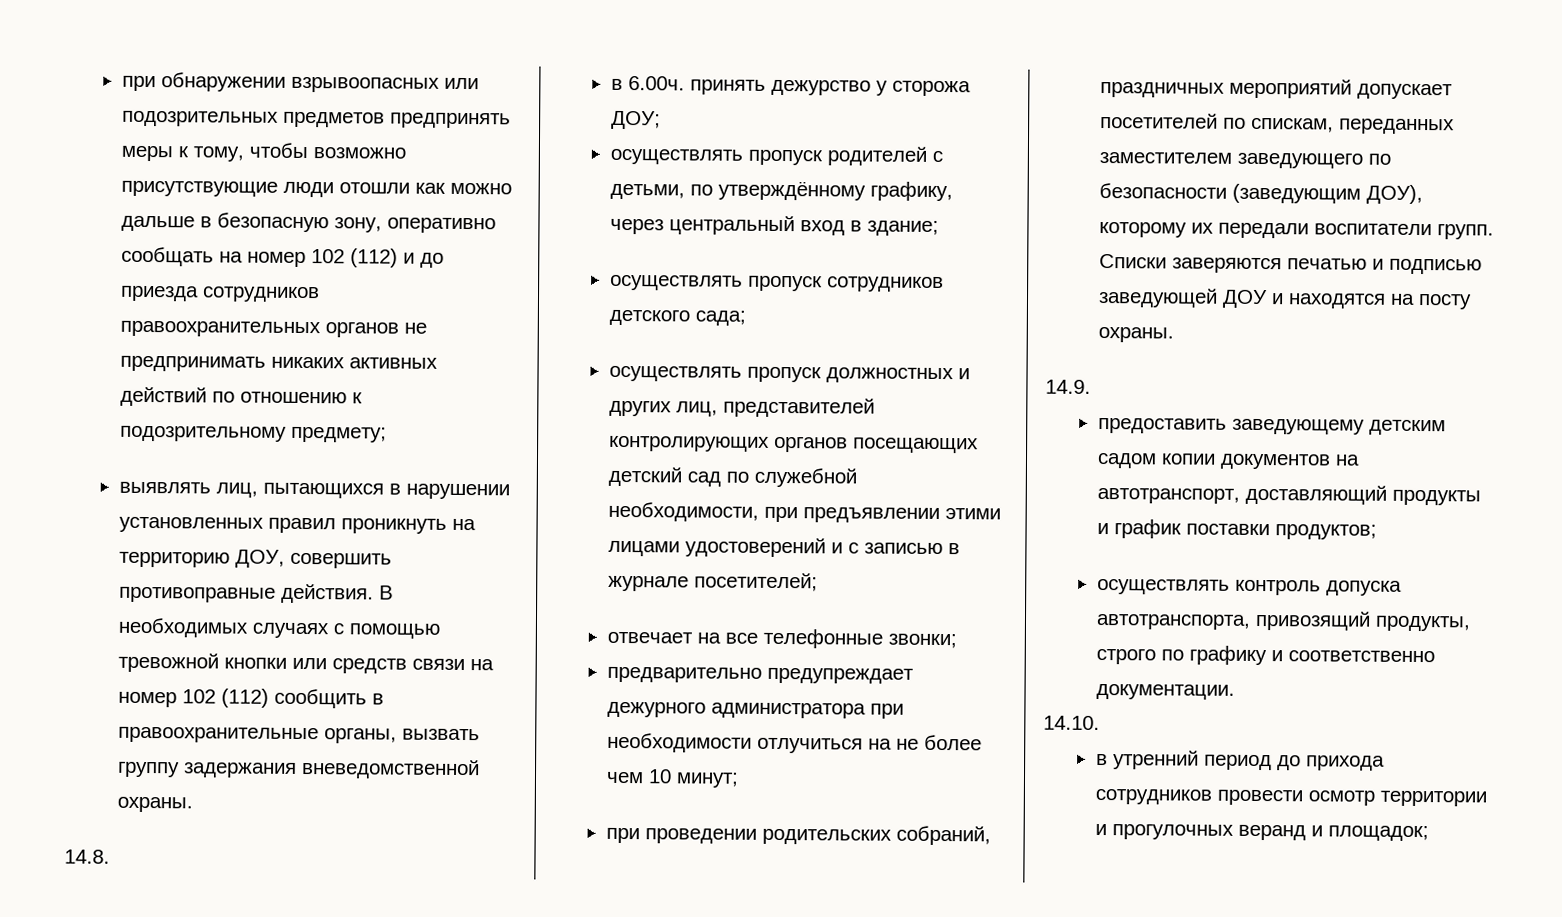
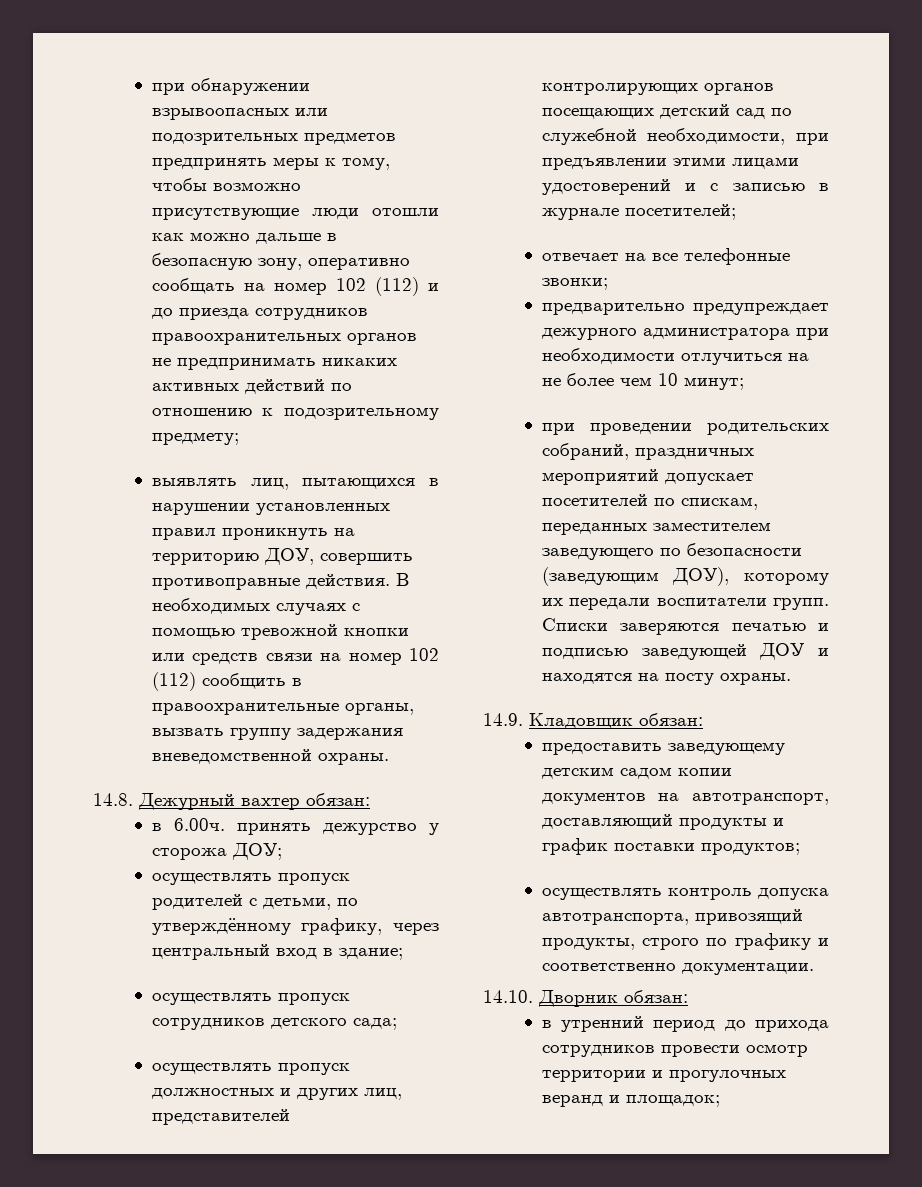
- 14.8.
+ 14.8. Дежурный вахтер обязан:
- 14.9.
+ 14.9. Кладовщик обязан:
- 14.10.
+ 14.10. Дворник обязан:

